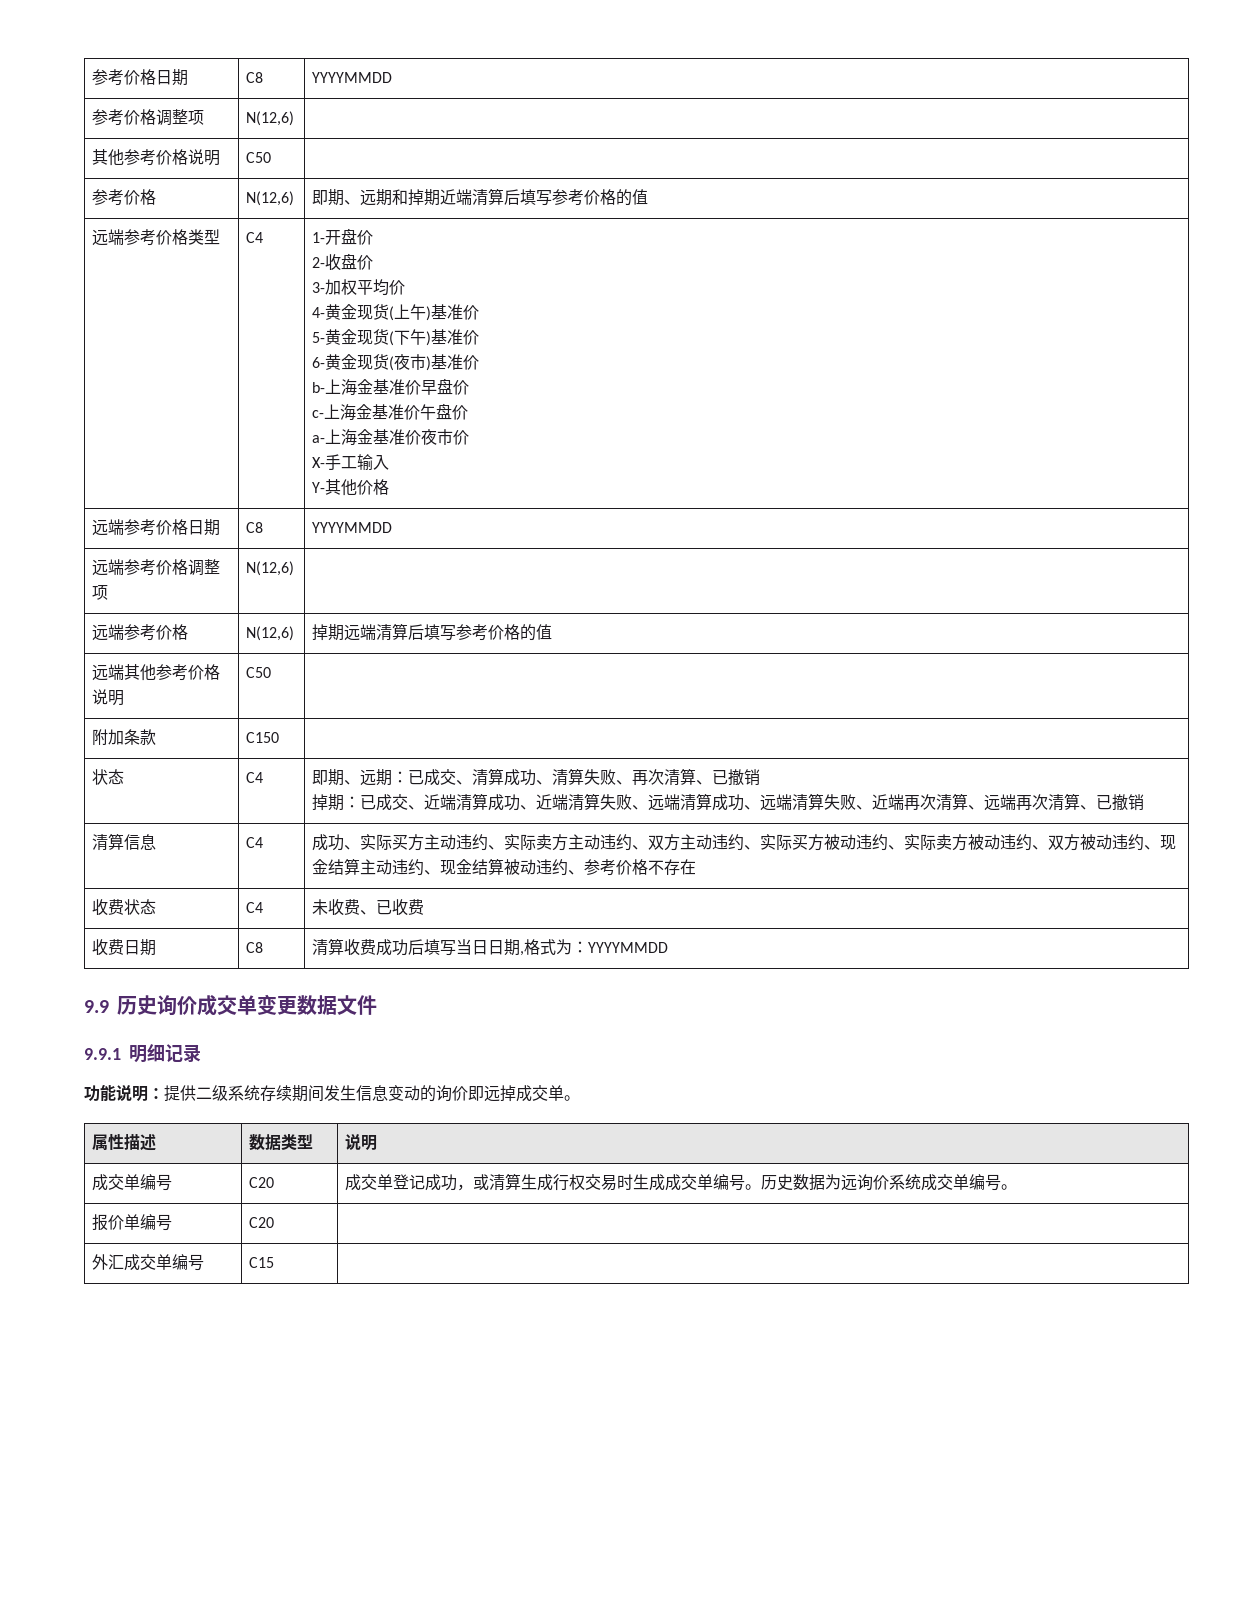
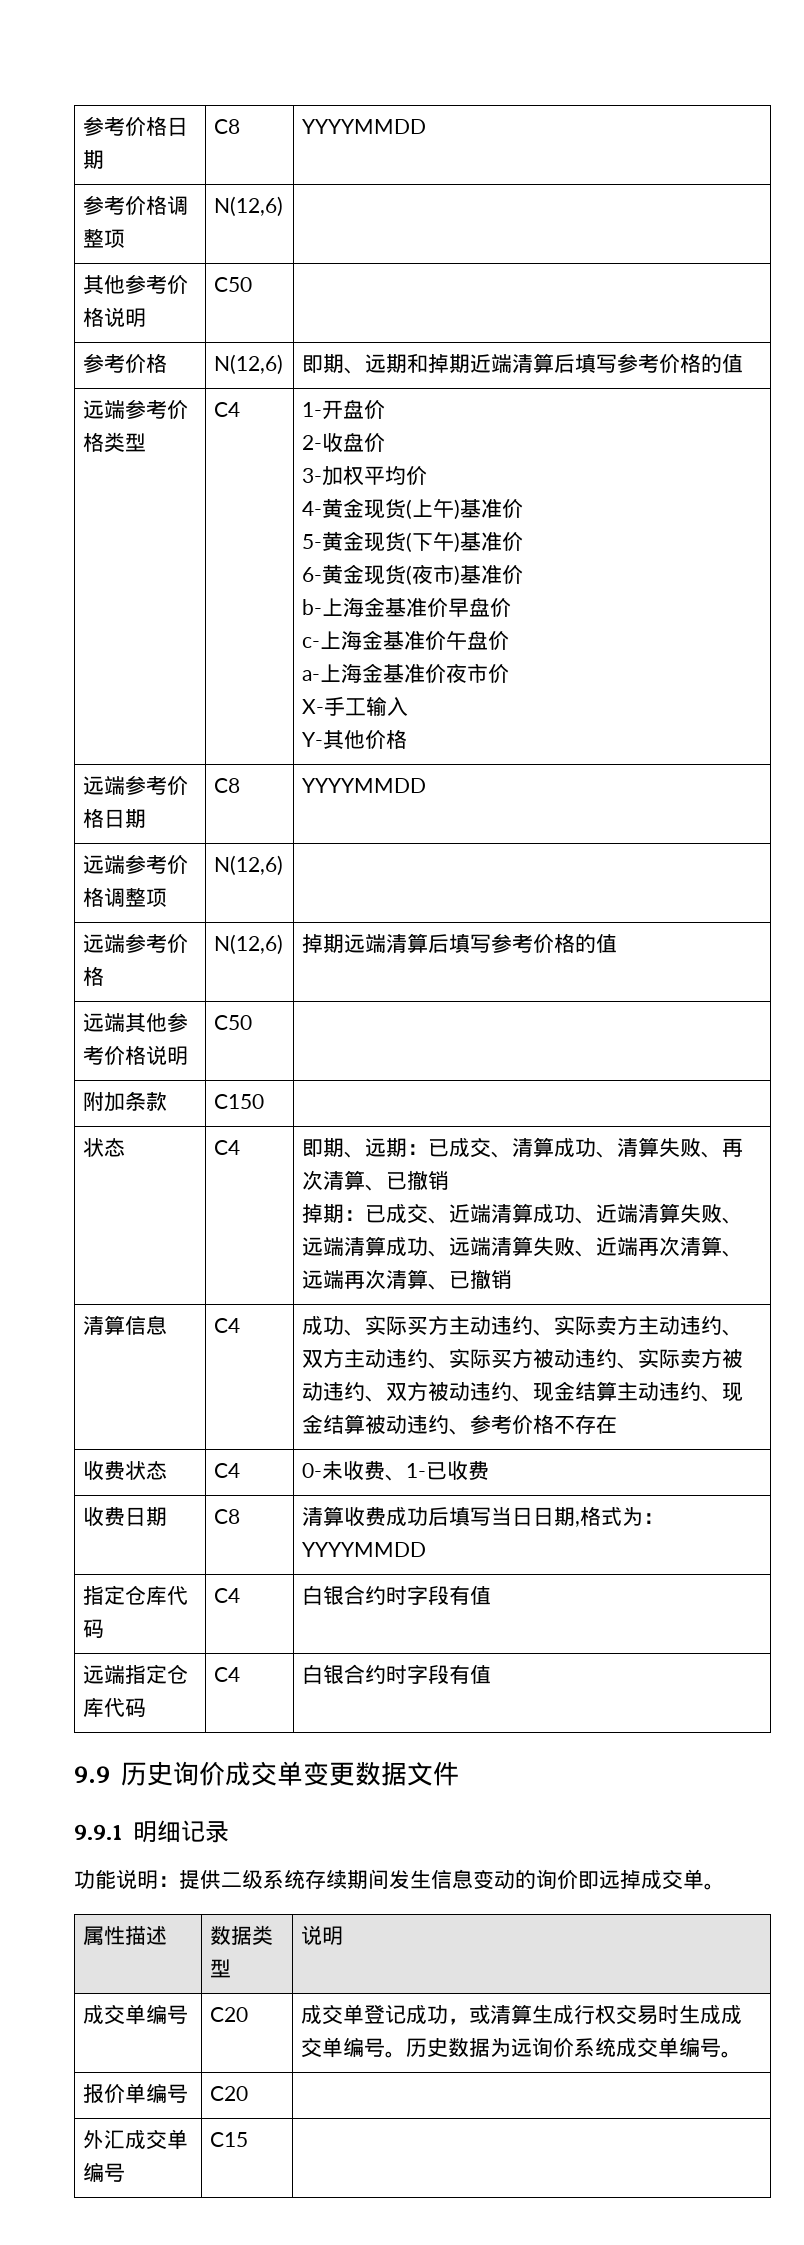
- 收费状态 | C4 | 未收费、已收费
+ 收费状态 | C4 | 0-未收费、1-已收费
  收费日期 | C8 | 清算收费成功后填写当日日期,格式为：YYYYMMDD
+ 指定仓库代码 | C4 | 白银合约时字段有值
+ 远端指定仓库代码 | C4 | 白银合约时字段有值

